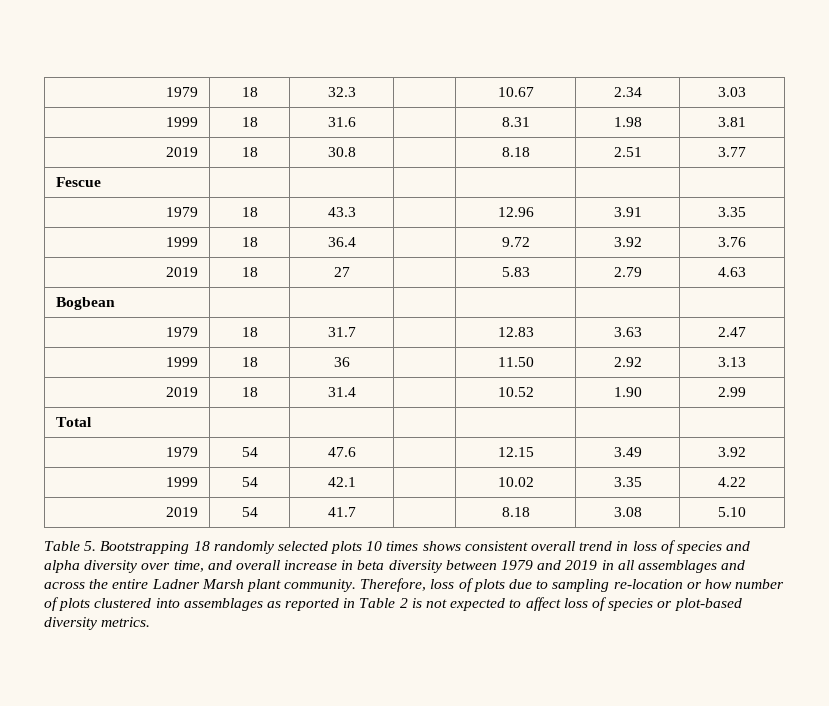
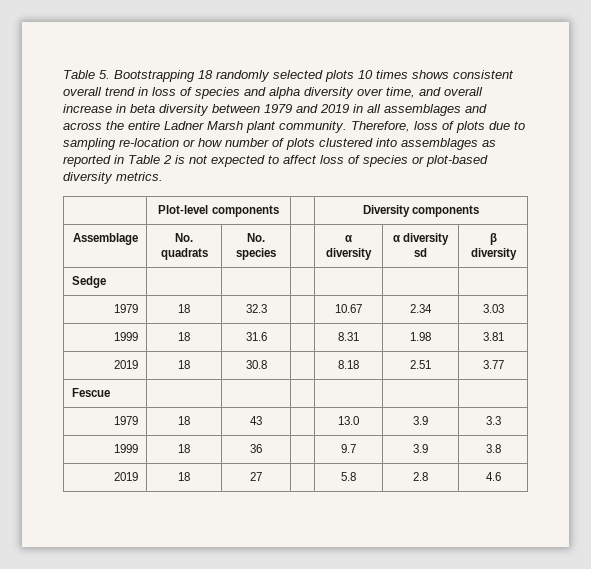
- 1979 | 18 | 32.3 | | 10.67 | 2.34 | 3.03
- 1999 | 18 | 31.6 | | 8.31 | 1.98 | 3.81
- 2019 | 18 | 30.8 | | 8.18 | 2.51 | 3.77
- Fescue | | | | | |
- 1979 | 18 | 43.3 | | 12.96 | 3.91 | 3.35
- 1999 | 18 | 36.4 | | 9.72 | 3.92 | 3.76
- 2019 | 18 | 27 | | 5.83 | 2.79 | 4.63
- Bogbean | | | | | |
- 1979 | 18 | 31.7 | | 12.83 | 3.63 | 2.47
- 1999 | 18 | 36 | | 11.50 | 2.92 | 3.13
- 2019 | 18 | 31.4 | | 10.52 | 1.90 | 2.99
- Total | | | | | |
- 1979 | 54 | 47.6 | | 12.15 | 3.49 | 3.92
- 1999 | 54 | 42.1 | | 10.02 | 3.35 | 4.22
- 2019 | 54 | 41.7 | | 8.18 | 3.08 | 5.10
+ | Plot-level components | | Diversity components
+ Assemblage | No. quadrats | No. species | | α diversity | α diversity sd | β diversity
+ Sedge | | | | | |
+ 1979 | 18 | 32.3 | | 10.67 | 2.34 | 3.03
+ 1999 | 18 | 31.6 | | 8.31 | 1.98 | 3.81
+ 2019 | 18 | 30.8 | | 8.18 | 2.51 | 3.77
+ Fescue | | | | | |
+ 1979 | 18 | 43 | | 13.0 | 3.9 | 3.3
+ 1999 | 18 | 36 | | 9.7 | 3.9 | 3.8
+ 2019 | 18 | 27 | | 5.8 | 2.8 | 4.6

